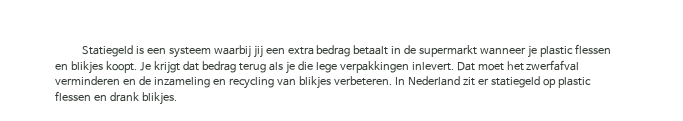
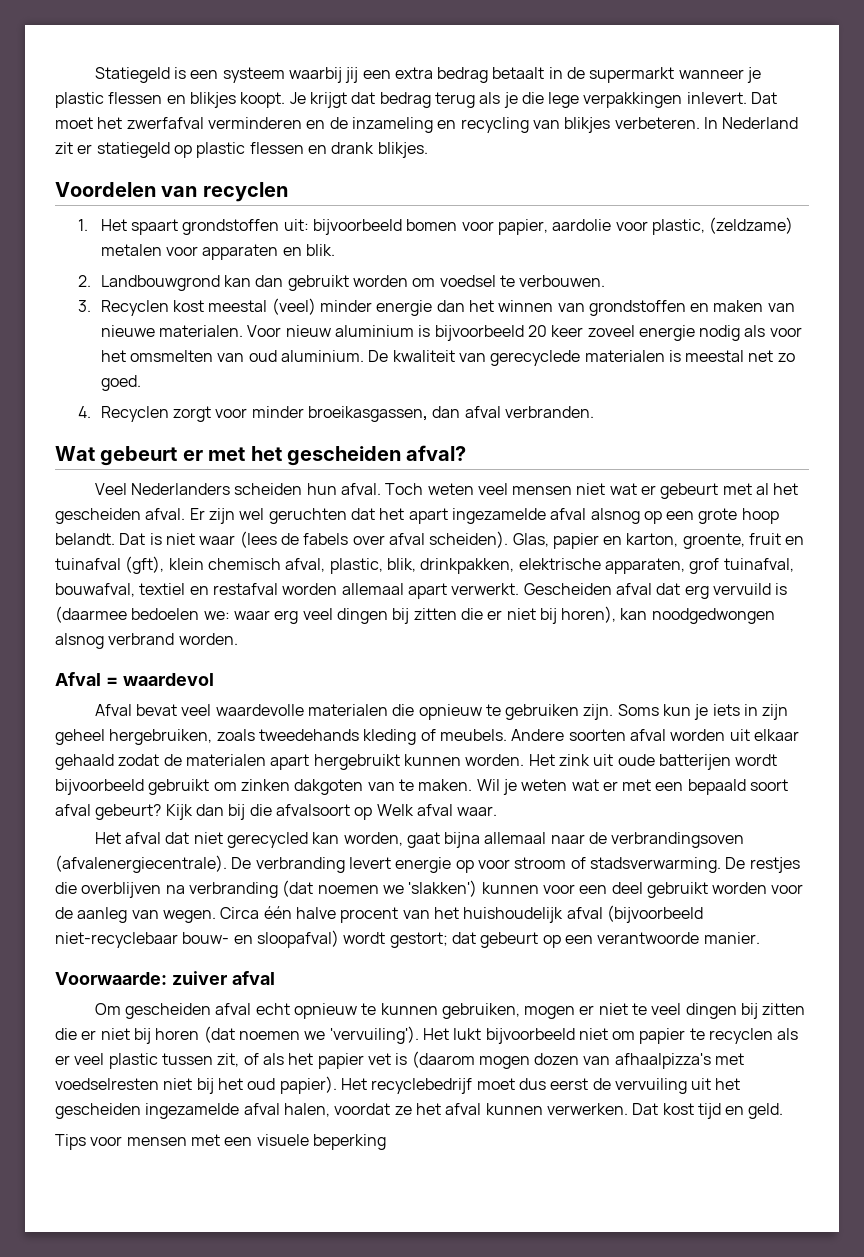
+ Voordelen van recyclen
+ 1. Het spaart grondstoffen uit: bijvoorbeeld bomen voor papier, aardolie voor plastic, (zeldzame) metalen voor apparaten en blik.
+ 2. Landbouwgrond kan dan gebruikt worden om voedsel te verbouwen.
+ 3. Recyclen kost meestal (veel) minder energie dan het winnen van grondstoffen en maken van nieuwe materialen. Voor nieuw aluminium is bijvoorbeeld 20 keer zoveel energie nodig als voor het omsmelten van oud aluminium. De kwaliteit van gerecyclede materialen is meestal net zo goed.
+ 4. Recyclen zorgt voor minder broeikasgassen, dan afval verbranden.
+ Wat gebeurt er met het gescheiden afval?
+ Veel Nederlanders scheiden hun afval. Toch weten veel mensen niet wat er gebeurt met al het gescheiden afval. Er zijn wel geruchten dat het apart ingezamelde afval alsnog op een grote hoop belandt. Dat is niet waar (lees de fabels over afval scheiden). Glas, papier en karton, groente, fruit en tuinafval (gft), klein chemisch afval, plastic, blik, drinkpakken, elektrische apparaten, grof tuinafval, bouwafval, textiel en restafval worden allemaal apart verwerkt. Gescheiden afval dat erg vervuild is (daarmee bedoelen we: waar erg veel dingen bij zitten die er niet bij horen), kan noodgedwongen alsnog verbrand worden.
+ Afval = waardevol
+ Afval bevat veel waardevolle materialen die opnieuw te gebruiken zijn. Soms kun je iets in zijn geheel hergebruiken, zoals tweedehands kleding of meubels. Andere soorten afval worden uit elkaar gehaald zodat de materialen apart hergebruikt kunnen worden. Het zink uit oude batterijen wordt bijvoorbeeld gebruikt om zinken dakgoten van te maken. Wil je weten wat er met een bepaald soort afval gebeurt? Kijk dan bij die afvalsoort op Welk afval waar.
+ Het afval dat niet gerecycled kan worden, gaat bijna allemaal naar de verbrandingsoven (afvalenergiecentrale). De verbranding levert energie op voor stroom of stadsverwarming. De restjes die overblijven na verbranding (dat noemen we 'slakken') kunnen voor een deel gebruikt worden voor de aanleg van wegen. Circa één halve procent van het huishoudelijk afval (bijvoorbeeld niet-recyclebaar bouw- en sloopafval) wordt gestort; dat gebeurt op een verantwoorde manier.
+ Voorwaarde: zuiver afval
+ Om gescheiden afval echt opnieuw te kunnen gebruiken, mogen er niet te veel dingen bij zitten die er niet bij horen (dat noemen we 'vervuiling'). Het lukt bijvoorbeeld niet om papier te recyclen als er veel plastic tussen zit, of als het papier vet is (daarom mogen dozen van afhaalpizza's met voedselresten niet bij het oud papier). Het recyclebedrijf moet dus eerst de vervuiling uit het gescheiden ingezamelde afval halen, voordat ze het afval kunnen verwerken. Dat kost tijd en geld.
+ Tips voor mensen met een visuele beperking

